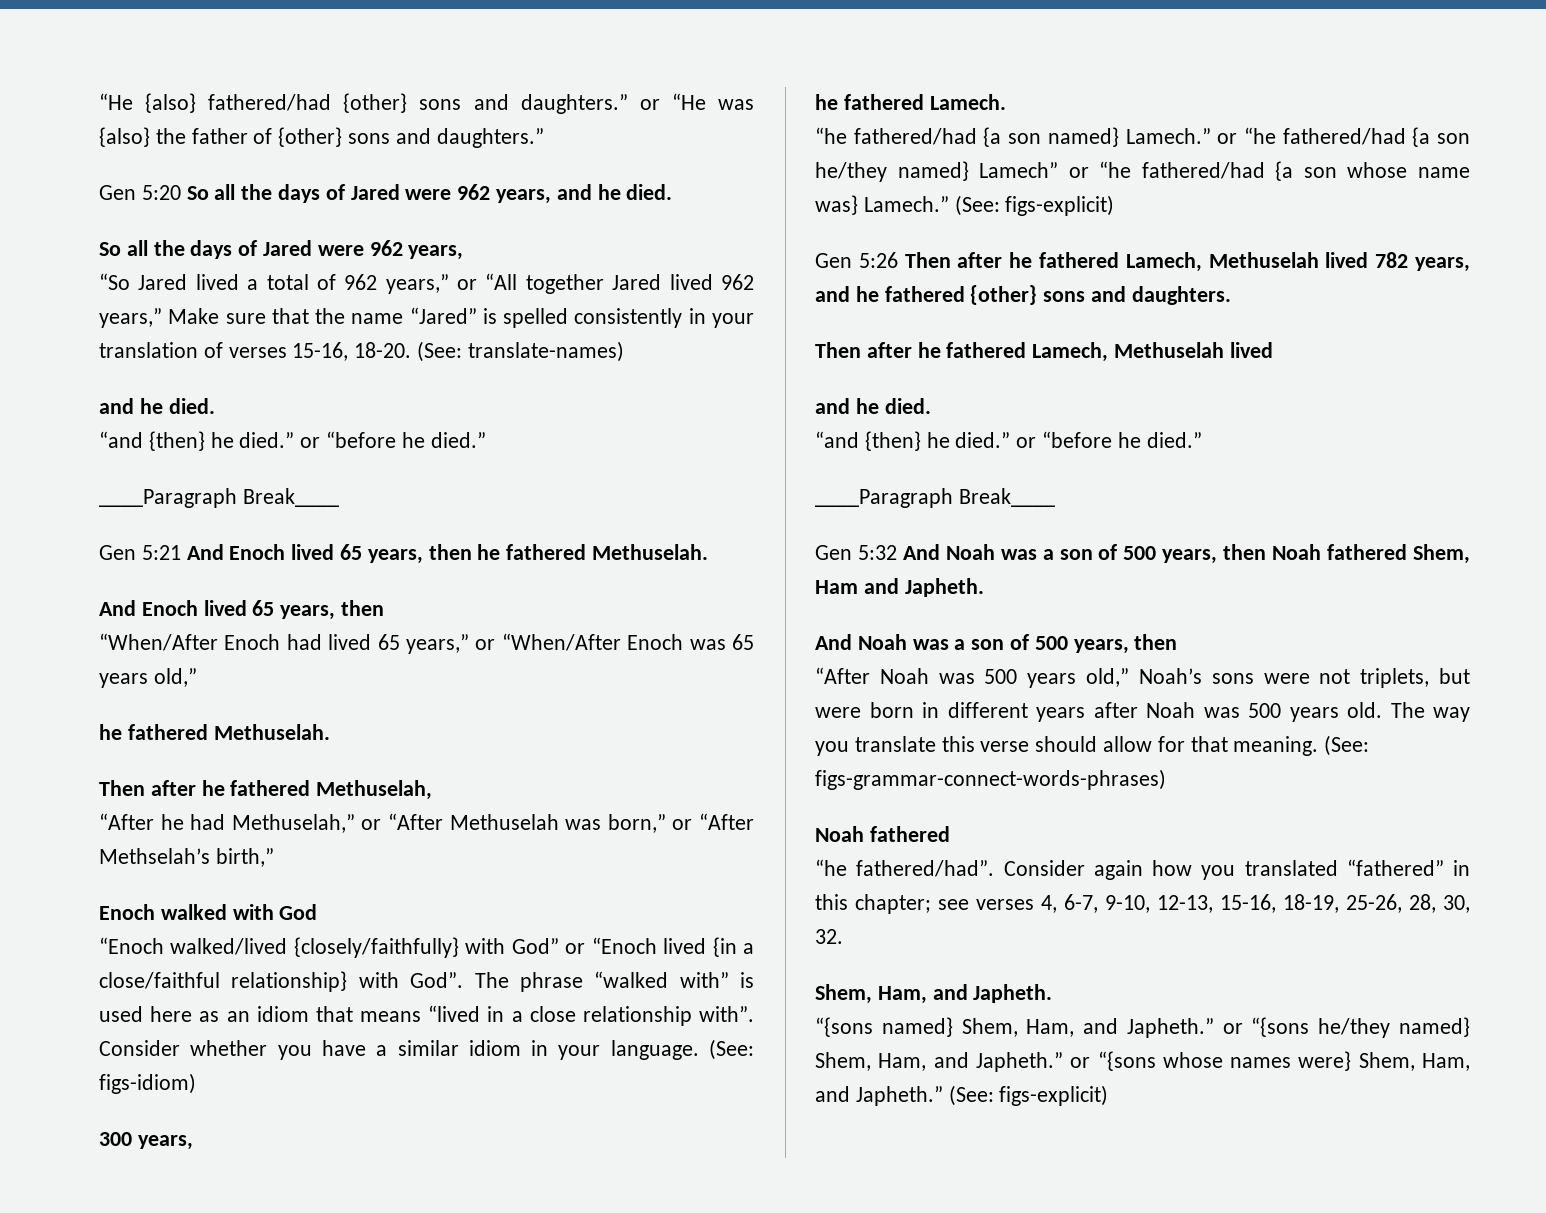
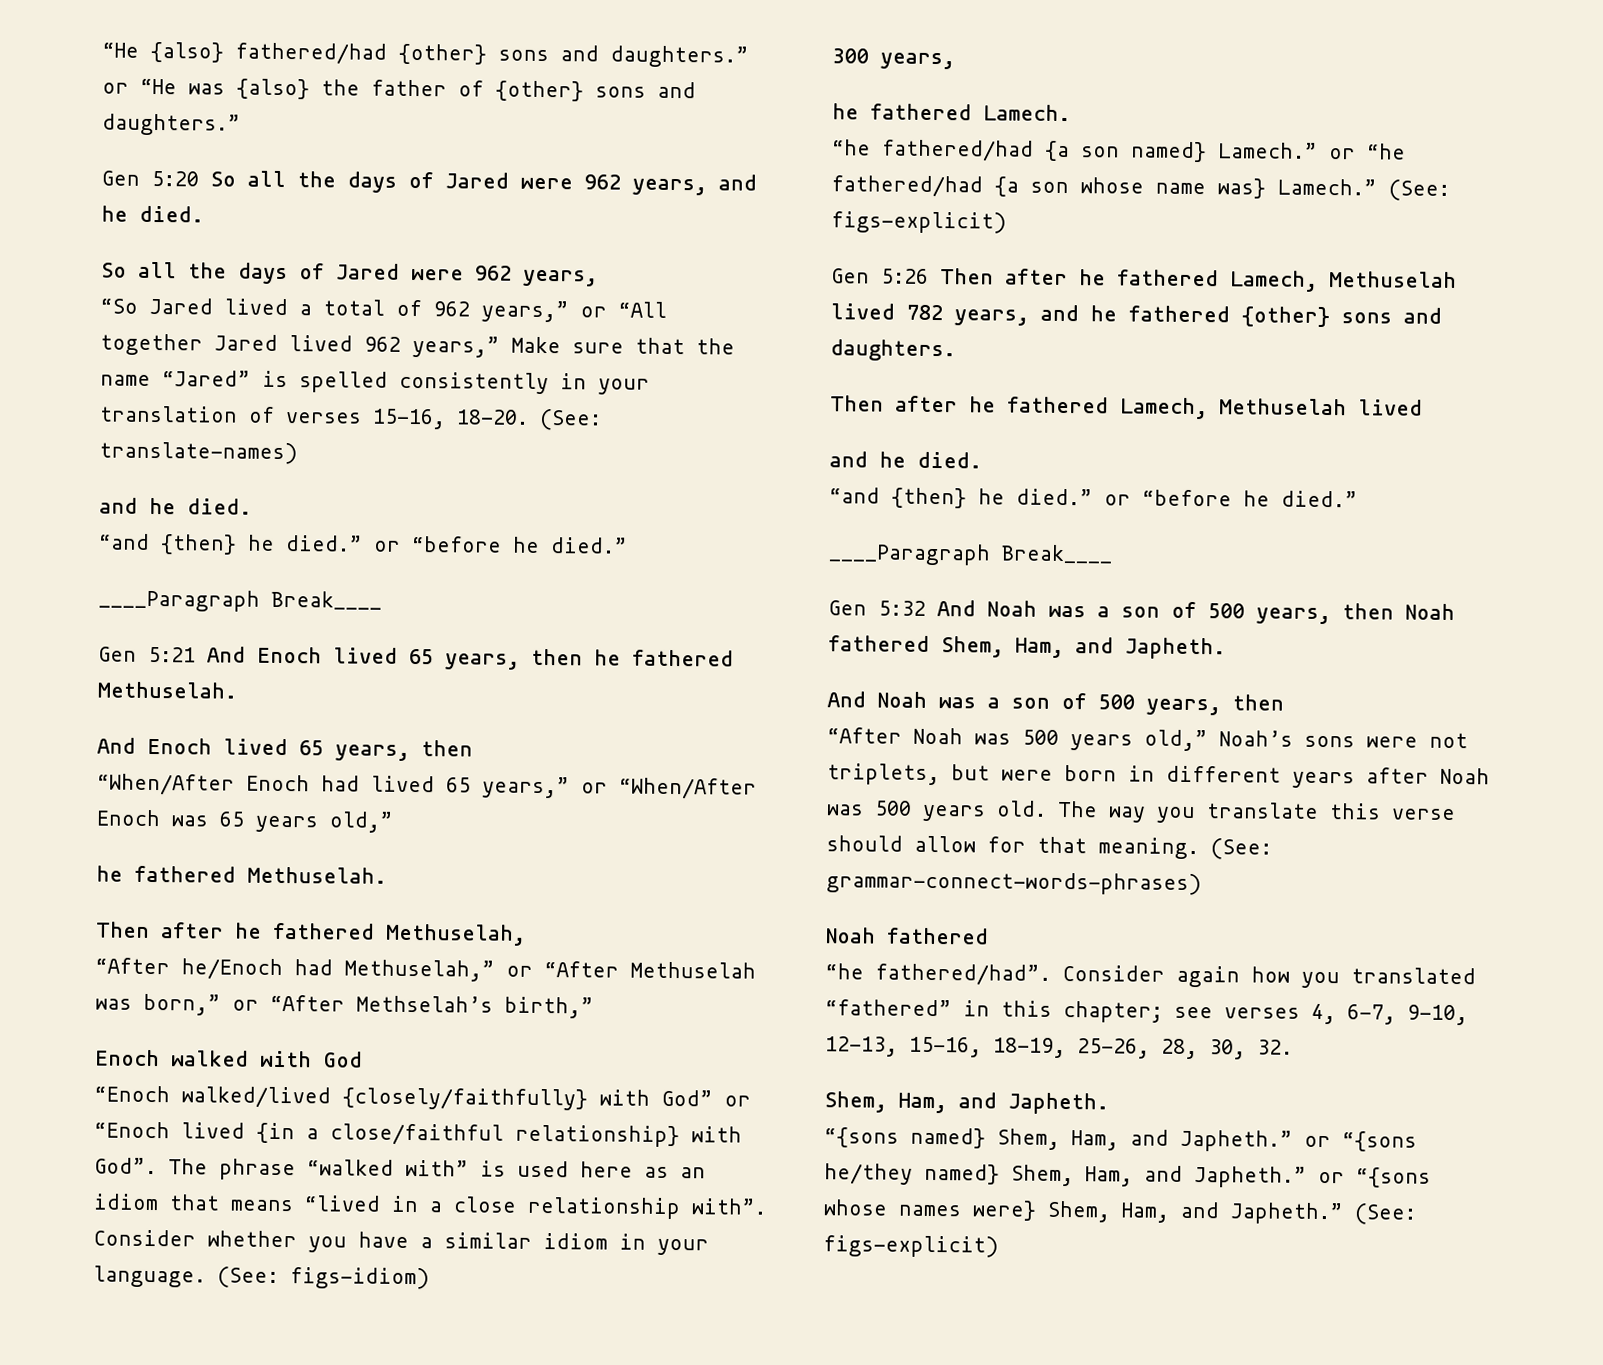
- “After he had Methuselah,” or “After Methuselah was born,” or “After Methselah’s birth,”
+ “After he/Enoch had Methuselah,” or “After Methuselah was born,” or “After Methselah’s birth,”
- “he fathered/had {a son named} Lamech.” or “he fathered/had {a son he/they named} Lamech” or “he fathered/had {a son whose name was} Lamech.”
+ “he fathered/had {a son named} Lamech.” or “he fathered/had {a son whose name was} Lamech.”
- Gen 5:32 And Noah was a son of 500 years, then Noah fathered Shem, Ham and Japheth.
+ Gen 5:32 And Noah was a son of 500 years, then Noah fathered Shem, Ham, and Japheth.
- (See: figs-grammar-connect-words-phrases)
+ (See: grammar-connect-words-phrases)

